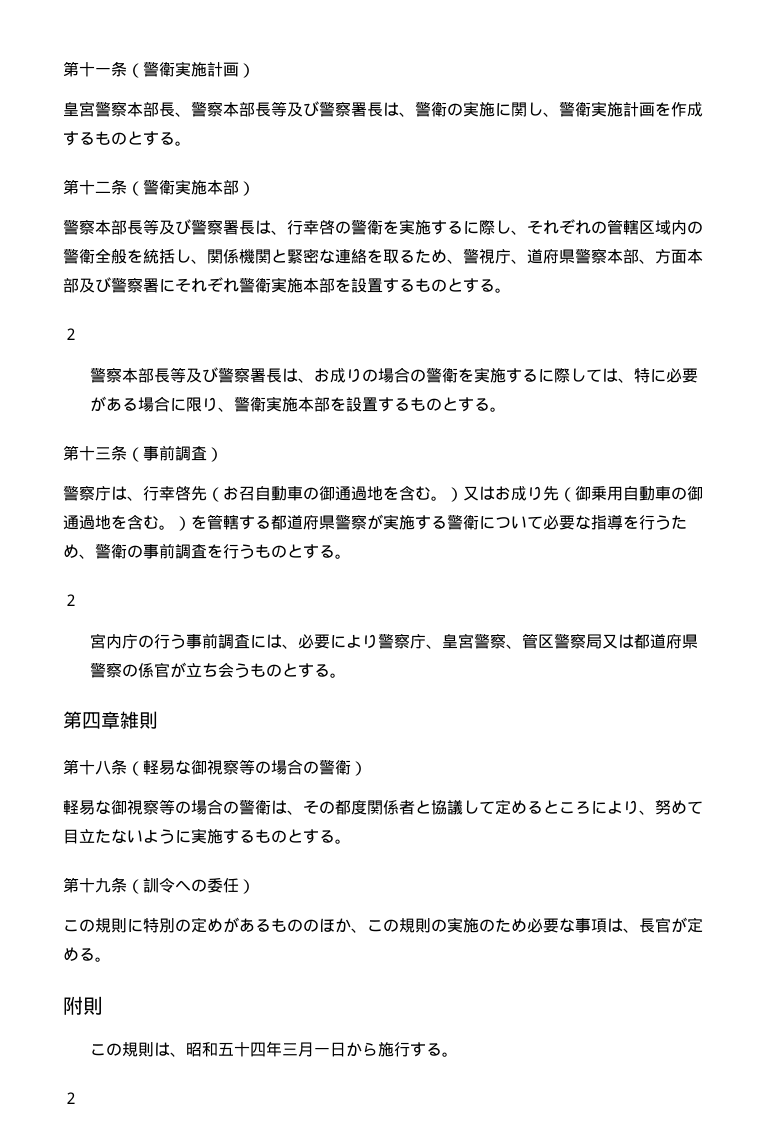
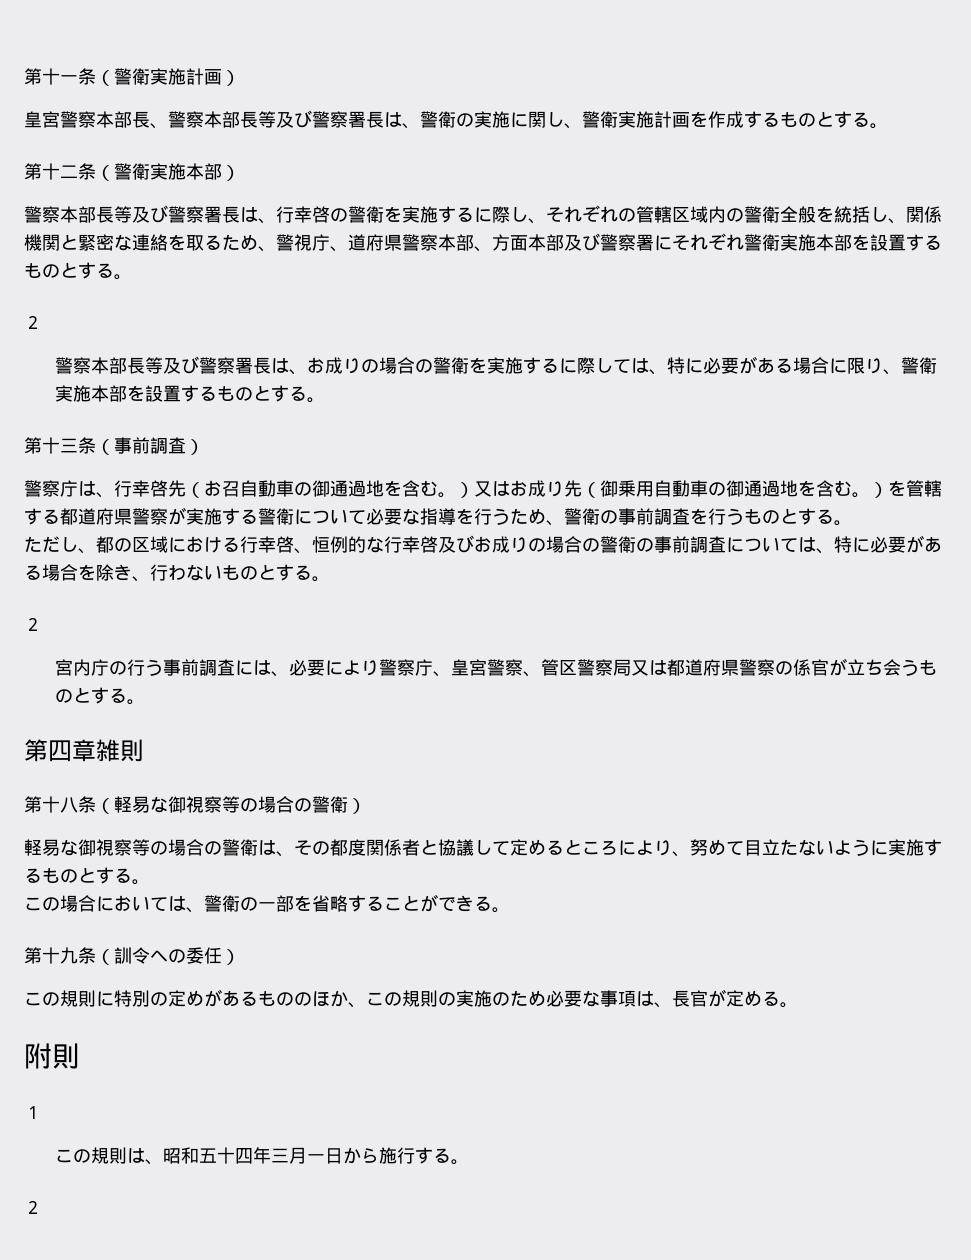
+ ただし、都の区域における行幸啓、恒例的な行幸啓及びお成りの場合の警衛の事前調査については、特に必要がある場合を除き、行わないものとする。
+ この場合においては、警衛の一部を省略することができる。
+ １

